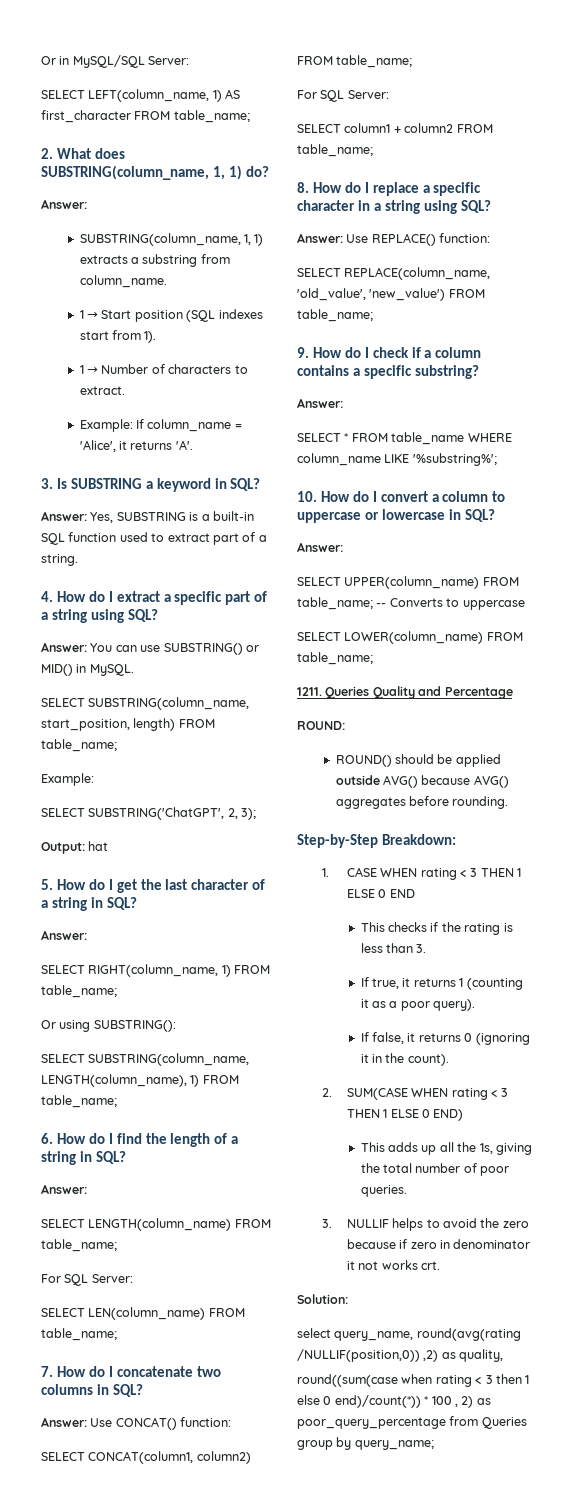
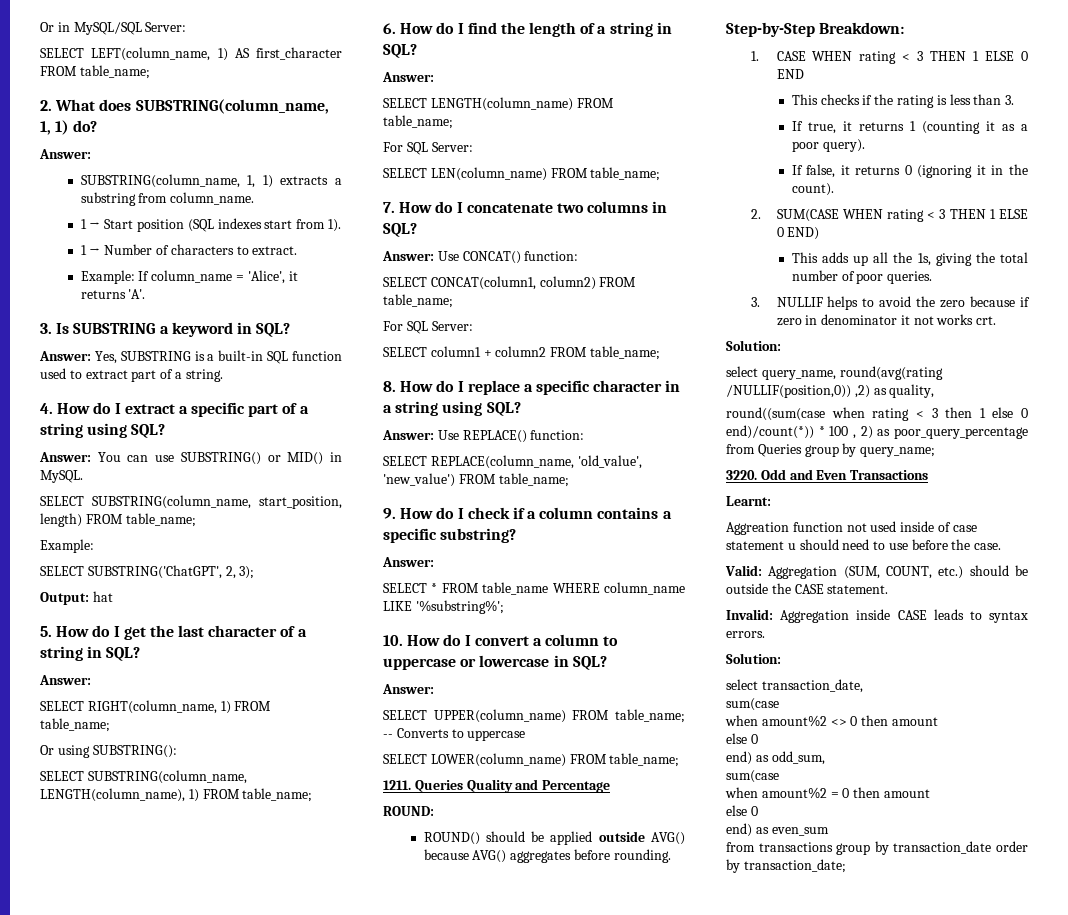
+ 3220. Odd and Even Transactions
+ Learnt:
+ Aggreation function not used inside of case statement u should need to use before the case.
+ Valid: Aggregation (SUM, COUNT, etc.) should be outside the CASE statement.
+ Invalid: Aggregation inside CASE leads to syntax errors.
+ Solution:
+ select transaction_date,
+ sum(case
+ when amount%2 <> 0 then amount
+ else 0
+ end) as odd_sum,
+ sum(case
+ when amount%2 = 0 then amount
+ else 0
+ end) as even_sum
+ from transactions group by transaction_date order by transaction_date;

